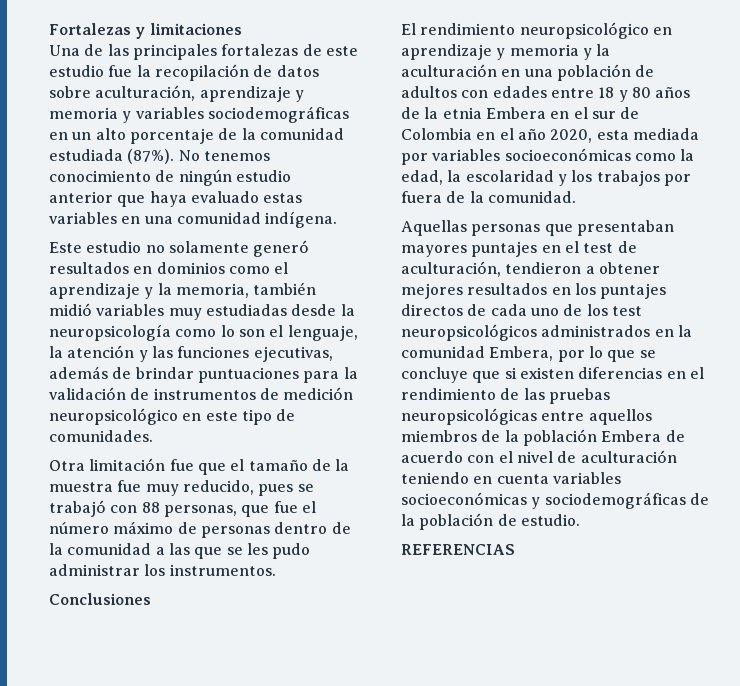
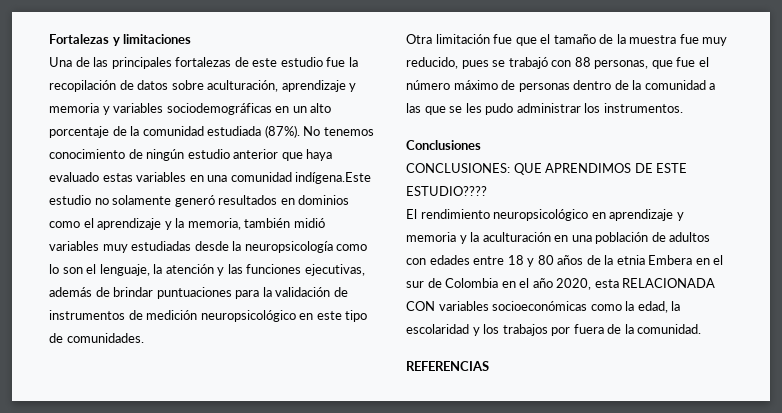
- No tenemos conocimiento de ningún estudio anterior que haya evaluado estas variables en una comunidad indígena.
- Este estudio no solamente generó resultados en dominios como el aprendizaje y la memoria, también midió variables muy estudiadas desde la neuropsicología como lo son el lenguaje, la atención y las funciones ejecutivas, además de brindar puntuaciones para la validación de instrumentos de medición neuropsicológico en este tipo de comunidades.
+ No tenemos conocimiento de ningún estudio anterior que haya evaluado estas variables en una comunidad indígena.Este estudio no solamente generó resultados en dominios como el aprendizaje y la memoria, también midió variables muy estudiadas desde la neuropsicología como lo son el lenguaje, la atención y las funciones ejecutivas, además de brindar puntuaciones para la validación de instrumentos de medición neuropsicológico en este tipo de comunidades.
+ CONCLUSIONES: QUE APRENDIMOS DE ESTE ESTUDIO????
- El rendimiento neuropsicológico en aprendizaje y memoria y la aculturación en una población de adultos con edades entre 18 y 80 años de la etnia Embera en el sur de Colombia en el año 2020, esta mediada por variables socioeconómicas como la edad, la escolaridad y los trabajos por fuera de la comunidad.
+ El rendimiento neuropsicológico en aprendizaje y memoria y la aculturación en una población de adultos con edades entre 18 y 80 años de la etnia Embera en el sur de Colombia en el año 2020, esta RELACIONADA CON variables socioeconómicas como la edad, la escolaridad y los trabajos por fuera de la comunidad.
- Aquellas personas que presentaban mayores puntajes en el test de aculturación, tendieron a obtener mejores resultados en los puntajes directos de cada uno de los test neuropsicológicos administrados en la comunidad Embera, por lo que se concluye que si existen diferencias en el rendimiento de las pruebas neuropsicológicas entre aquellos miembros de la población Embera de acuerdo con el nivel de aculturación teniendo en cuenta variables socioeconómicas y sociodemográficas de la población de estudio.

